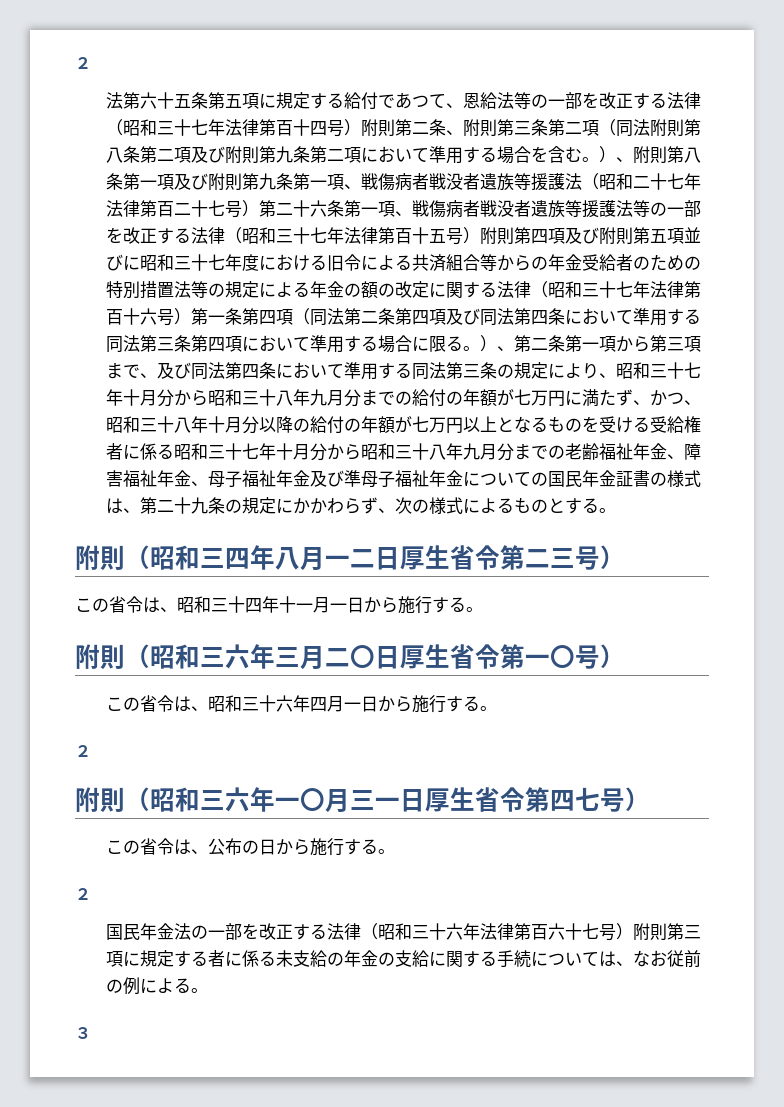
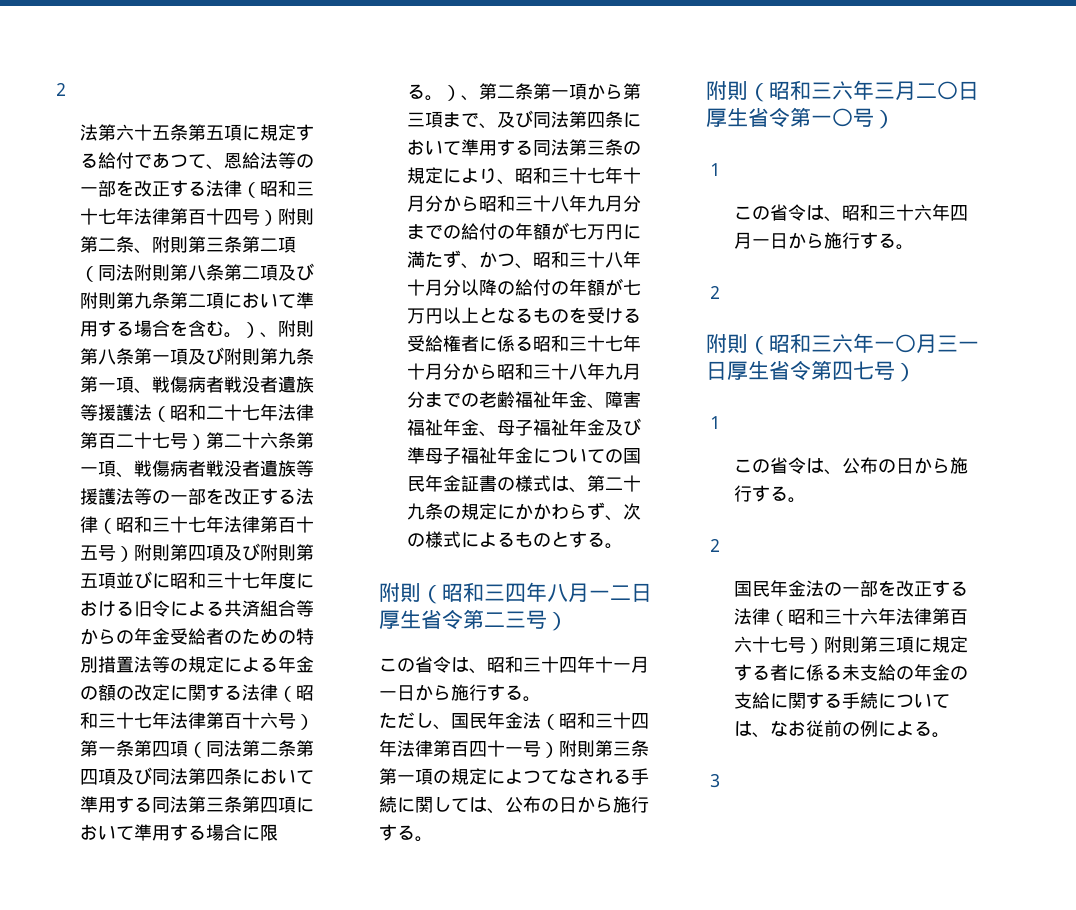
+ ただし、国民年金法（昭和三十四年法律第百四十一号）附則第三条第一項の規定によつてなされる手続に関しては、公布の日から施行する。
  附則（昭和三六年三月二〇日厚生省令第一〇号）
+ １
  附則（昭和三六年一〇月三一日厚生省令第四七号）
+ １

